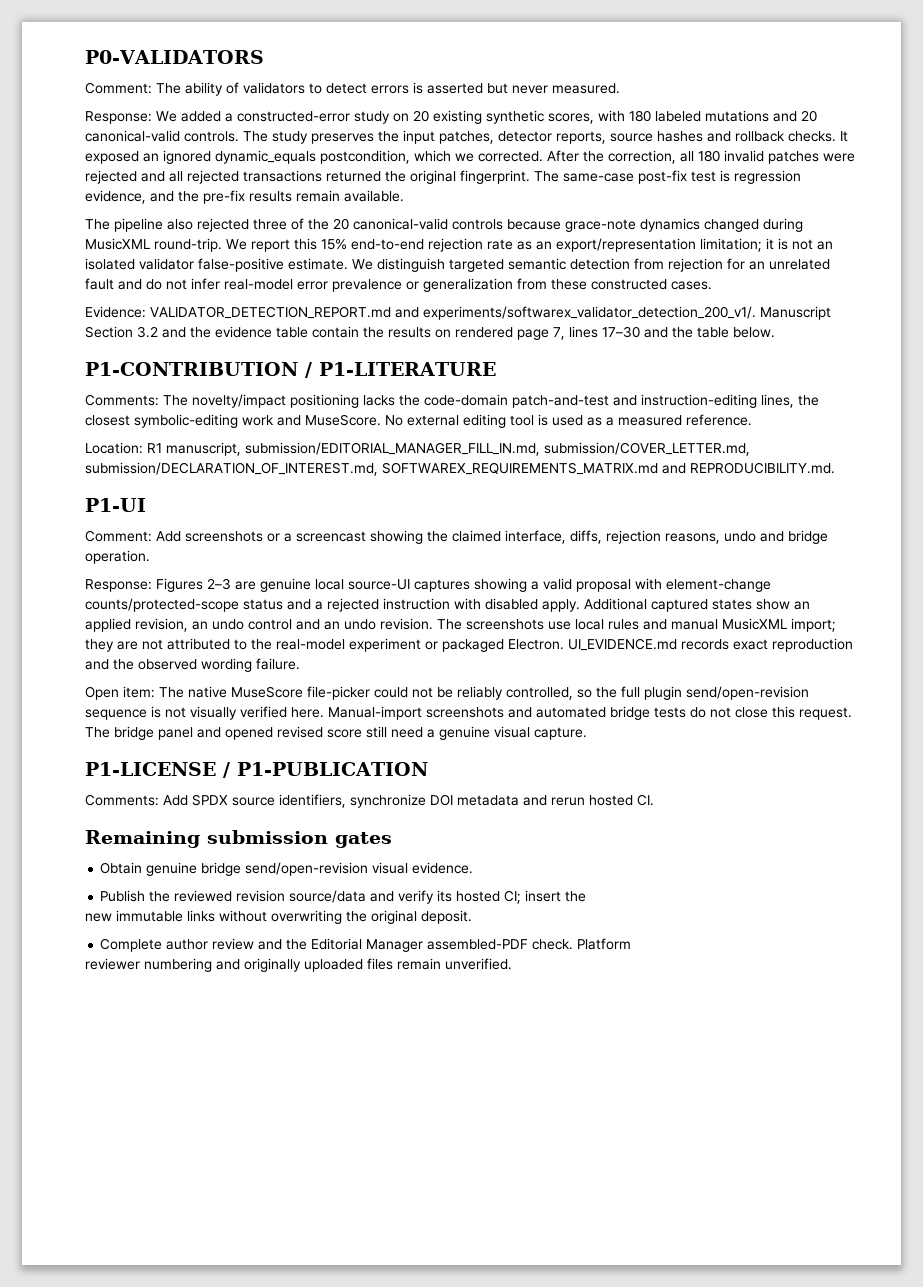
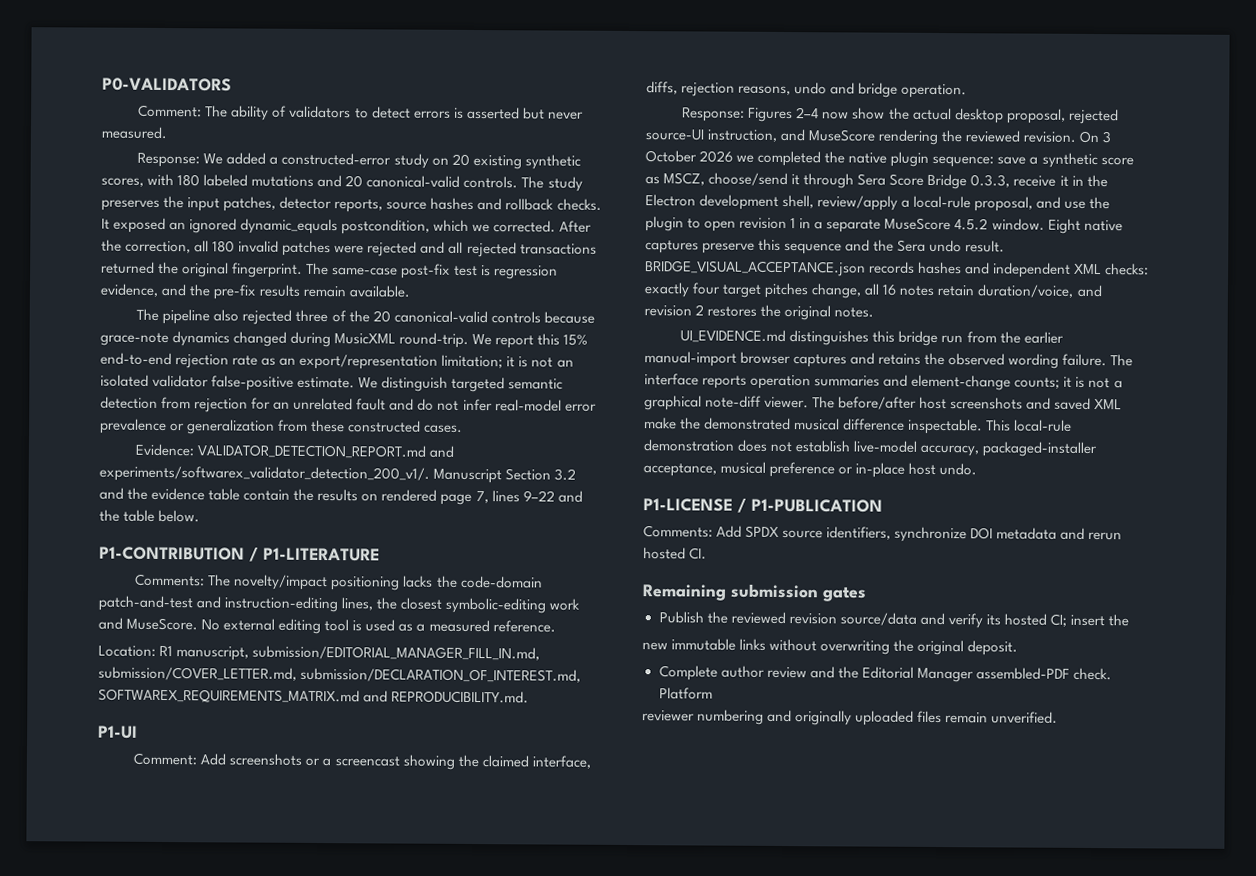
- Manuscript Section 3.2 and the evidence table contain the results on rendered page 7, lines 17–30 and the table below.
+ Manuscript Section 3.2 and the evidence table contain the results on rendered page 7, lines 9–22 and the table below.
- Response: Figures 2–3 are genuine local source-UI captures showing a valid proposal with element-change counts/protected-scope status and a rejected instruction with disabled apply. Additional captured states show an applied revision, an undo control and an undo revision. The screenshots use local rules and manual MusicXML import; they are not attributed to the real-model experiment or packaged Electron. UI_EVIDENCE.md records exact reproduction and the observed wording failure.
- Open item: The native MuseScore file-picker could not be reliably controlled, so the full plugin send/open-revision sequence is not visually verified here. Manual-import screenshots and automated bridge tests do not close this request. The bridge panel and opened revised score still need a genuine visual capture.
+ Response: Figures 2–4 now show the actual desktop proposal, rejected source-UI instruction, and MuseScore rendering the reviewed revision. On 3 October 2026 we completed the native plugin sequence: save a synthetic score as MSCZ, choose/send it through Sera Score Bridge 0.3.3, receive it in the Electron development shell, review/apply a local-rule proposal, and use the plugin to open revision 1 in a separate MuseScore 4.5.2 window. Eight native captures preserve this sequence and the Sera undo result. BRIDGE_VISUAL_ACCEPTANCE.json records hashes and independent XML checks: exactly four target pitches change, all 16 notes retain duration/voice, and revision 2 restores the original notes.
+ UI_EVIDENCE.md distinguishes this bridge run from the earlier manual-import browser captures and retains the observed wording failure. The interface reports operation summaries and element-change counts; it is not a graphical note-diff viewer. The before/after host screenshots and saved XML make the demonstrated musical difference inspectable. This local-rule demonstration does not establish live-model accuracy, packaged-installer acceptance, musical preference or in-place host undo.
- Obtain genuine bridge send/open-revision visual evidence.

